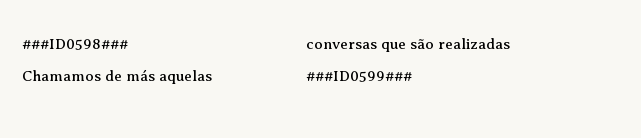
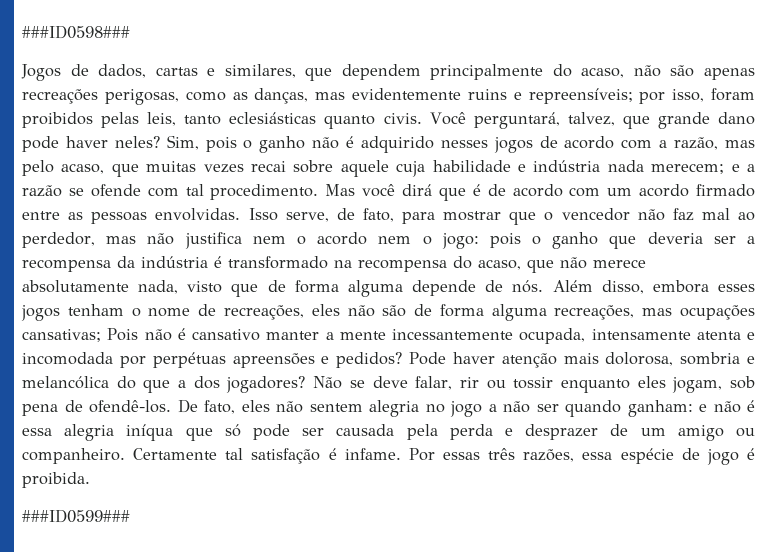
- Chamamos de más aquelas conversas que são realizadas
+ Jogos de dados, cartas e similares, que dependem principalmente do acaso, não são apenas recreações perigosas, como as danças, mas evidentemente ruins e repreensíveis; por isso, foram proibidos pelas leis, tanto eclesiásticas quanto civis. Você perguntará, talvez, que grande dano pode haver neles? Sim, pois o ganho não é adquirido nesses jogos de acordo com a razão, mas pelo acaso, que muitas vezes recai sobre aquele cuja habilidade e indústria nada merecem; e a razão se ofende com tal procedimento. Mas você dirá que é de acordo com um acordo firmado entre as pessoas envolvidas. Isso serve, de fato, para mostrar que o vencedor não faz mal ao perdedor, mas não justifica nem o acordo nem o jogo: pois o ganho que deveria ser a recompensa da indústria é transformado na recompensa do acaso, que não merece absolutamente nada, visto que de forma alguma depende de nós. Além disso, embora esses jogos tenham o nome de recreações, eles não são de forma alguma recreações, mas ocupações cansativas; Pois não é cansativo manter a mente incessantemente ocupada, intensamente atenta e incomodada por perpétuas apreensões e pedidos? Pode haver atenção mais dolorosa, sombria e melancólica do que a dos jogadores? Não se deve falar, rir ou tossir enquanto eles jogam, sob pena de ofendê-los. De fato, eles não sentem alegria no jogo a não ser quando ganham: e não é essa alegria iníqua que só pode ser causada pela perda e desprazer de um amigo ou companheiro. Certamente tal satisfação é infame. Por essas três razões, essa espécie de jogo é proibida.

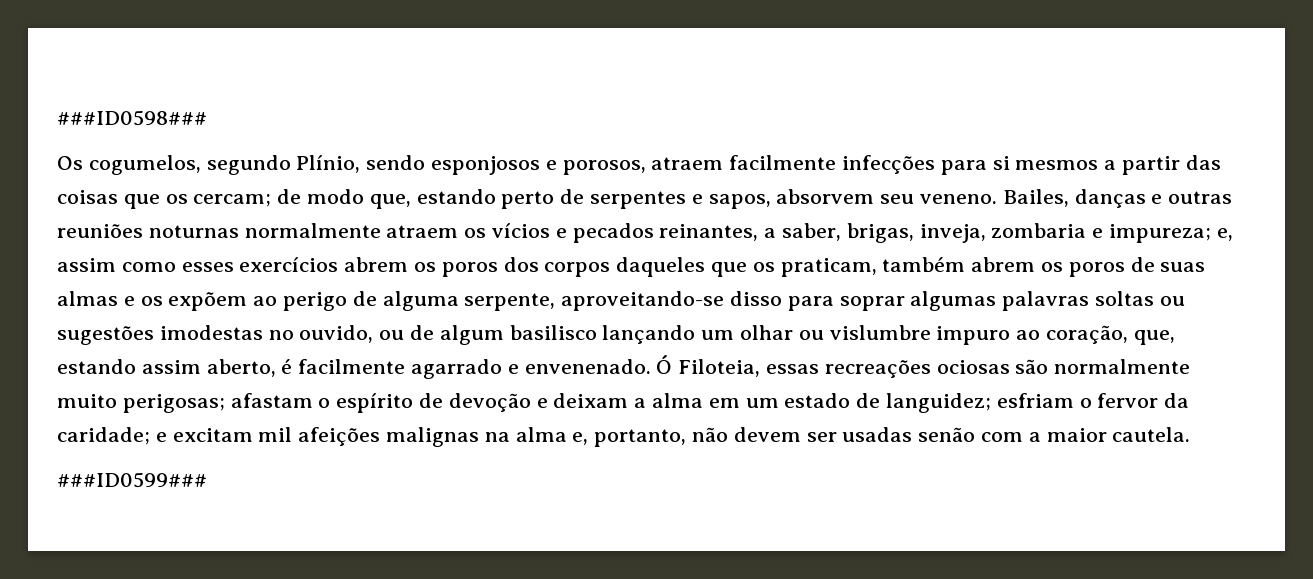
- Jogos de dados, cartas e similares, que dependem principalmente do acaso, não são apenas recreações perigosas, como as danças, mas evidentemente ruins e repreensíveis; por isso, foram proibidos pelas leis, tanto eclesiásticas quanto civis. Você perguntará, talvez, que grande dano pode haver neles? Sim, pois o ganho não é adquirido nesses jogos de acordo com a razão, mas pelo acaso, que muitas vezes recai sobre aquele cuja habilidade e indústria nada merecem; e a razão se ofende com tal procedimento. Mas você dirá que é de acordo com um acordo firmado entre as pessoas envolvidas. Isso serve, de fato, para mostrar que o vencedor não faz mal ao perdedor, mas não justifica nem o acordo nem o jogo: pois o ganho que deveria ser a recompensa da indústria é transformado na recompensa do acaso, que não merece absolutamente nada, visto que de forma alguma depende de nós. Além disso, embora esses jogos tenham o nome de recreações, eles não são de forma alguma recreações, mas ocupações cansativas; Pois não é cansativo manter a mente incessantemente ocupada, intensamente atenta e incomodada por perpétuas apreensões e pedidos? Pode haver atenção mais dolorosa, sombria e melancólica do que a dos jogadores? Não se deve falar, rir ou tossir enquanto eles jogam, sob pena de ofendê-los. De fato, eles não sentem alegria no jogo a não ser quando ganham: e não é essa alegria iníqua que só pode ser causada pela perda e desprazer de um amigo ou companheiro. Certamente tal satisfação é infame. Por essas três razões, essa espécie de jogo é proibida.
+ Os cogumelos, segundo Plínio, sendo esponjosos e porosos, atraem facilmente infecções para si mesmos a partir das coisas que os cercam; de modo que, estando perto de serpentes e sapos, absorvem seu veneno. Bailes, danças e outras reuniões noturnas normalmente atraem os vícios e pecados reinantes, a saber, brigas, inveja, zombaria e impureza; e, assim como esses exercícios abrem os poros dos corpos daqueles que os praticam, também abrem os poros de suas almas e os expõem ao perigo de alguma serpente, aproveitando-se disso para soprar algumas palavras soltas ou sugestões imodestas no ouvido, ou de algum basilisco lançando um olhar ou vislumbre impuro ao coração, que, estando assim aberto, é facilmente agarrado e envenenado. Ó Filoteia, essas recreações ociosas são normalmente muito perigosas; afastam o espírito de devoção e deixam a alma em um estado de languidez; esfriam o fervor da caridade; e excitam mil afeições malignas na alma e, portanto, não devem ser usadas senão com a maior cautela.

